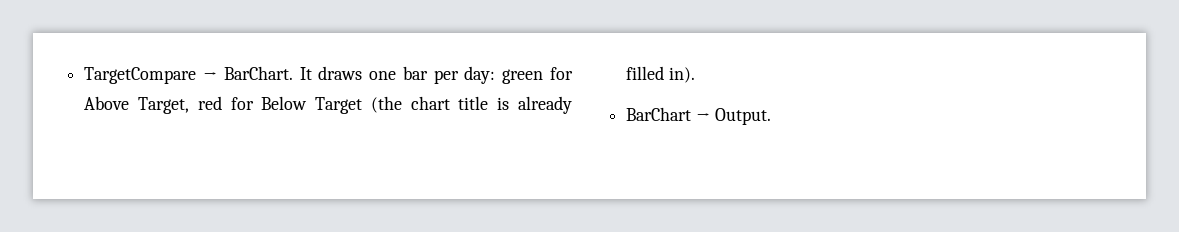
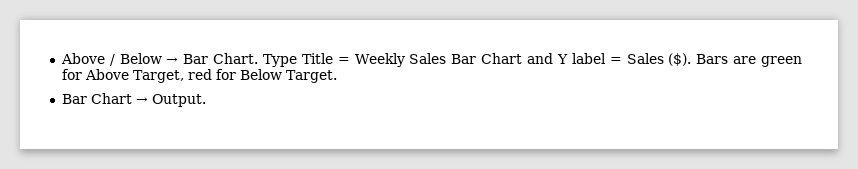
- TargetCompare → BarChart. It draws one bar per day: green for Above Target, red for Below Target (the chart title is already filled in).
- BarChart → Output.
+ Above / Below → Bar Chart. Type Title = Weekly Sales Bar Chart and Y label = Sales ($). Bars are green for Above Target, red for Below Target.
+ Bar Chart → Output.

